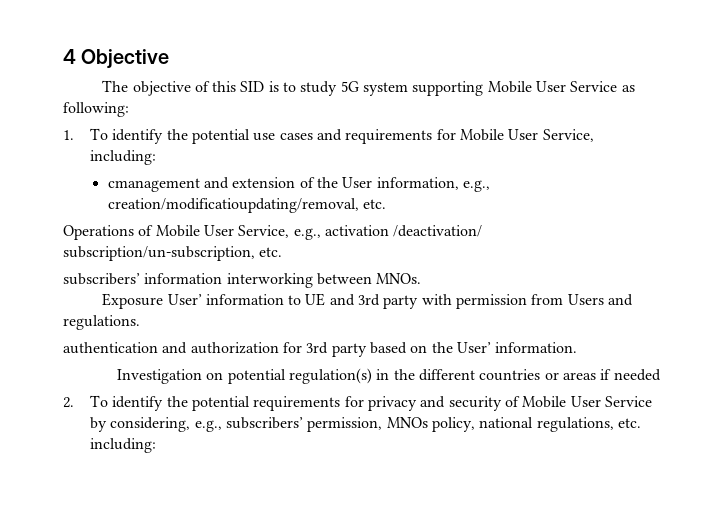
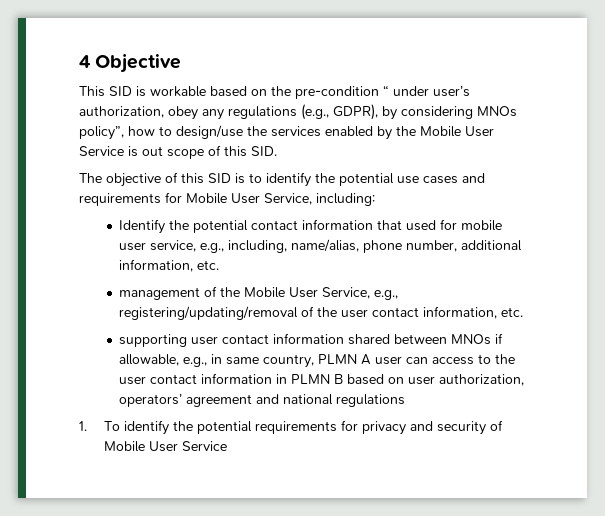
+ This SID is workable based on the pre-condition “ under user’s authorization, obey any regulations (e.g., GDPR), by considering MNOs policy”, how to design/use the services enabled by the Mobile User Service is out scope of this SID.
- The objective of this SID is to study 5G system supporting Mobile User Service as following:
- 1. To identify the potential use cases and requirements for Mobile User Service, including:
+ The objective of this SID is to identify the potential use cases and requirements for Mobile User Service, including:
- cmanagement and extension of the User information, e.g., creation/modificatioupdating/removal, etc.
- Operations of Mobile User Service, e.g., activation /deactivation/ subscription/un-subscription, etc.
- subscribers’ information interworking between MNOs.
- Exposure User’ information to UE and 3rd party with permission from Users and regulations.
- authentication and authorization for 3rd party based on the User’ information.
- Investigation on potential regulation(s) in the different countries or areas if needed
- 2. To identify the potential requirements for privacy and security of Mobile User Service by considering, e.g., subscribers’ permission, MNOs policy, national regulations, etc. including:
+ Identify the potential contact information that used for mobile user service, e.g., including, name/alias, phone number, additional information, etc.
+ management of the Mobile User Service, e.g., registering/updating/removal of the user contact information, etc.
+ supporting user contact information shared between MNOs if allowable, e.g., in same country, PLMN A user can access to the user contact information in PLMN B based on user authorization, operators’ agreement and national regulations
+ 1. To identify the potential requirements for privacy and security of Mobile User Service

